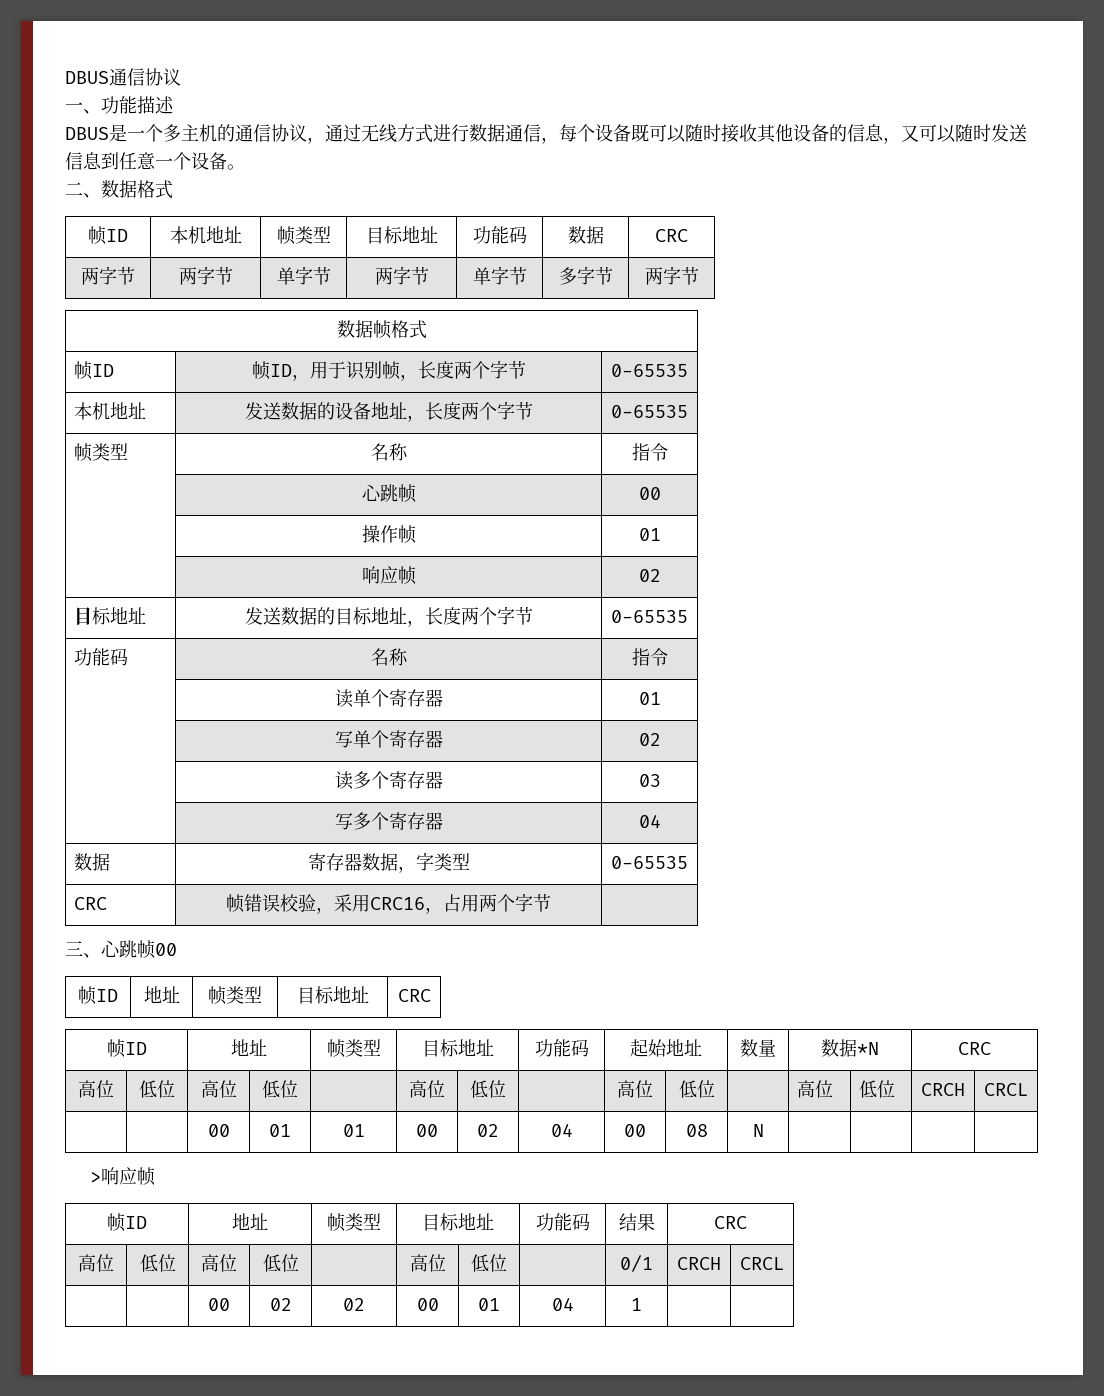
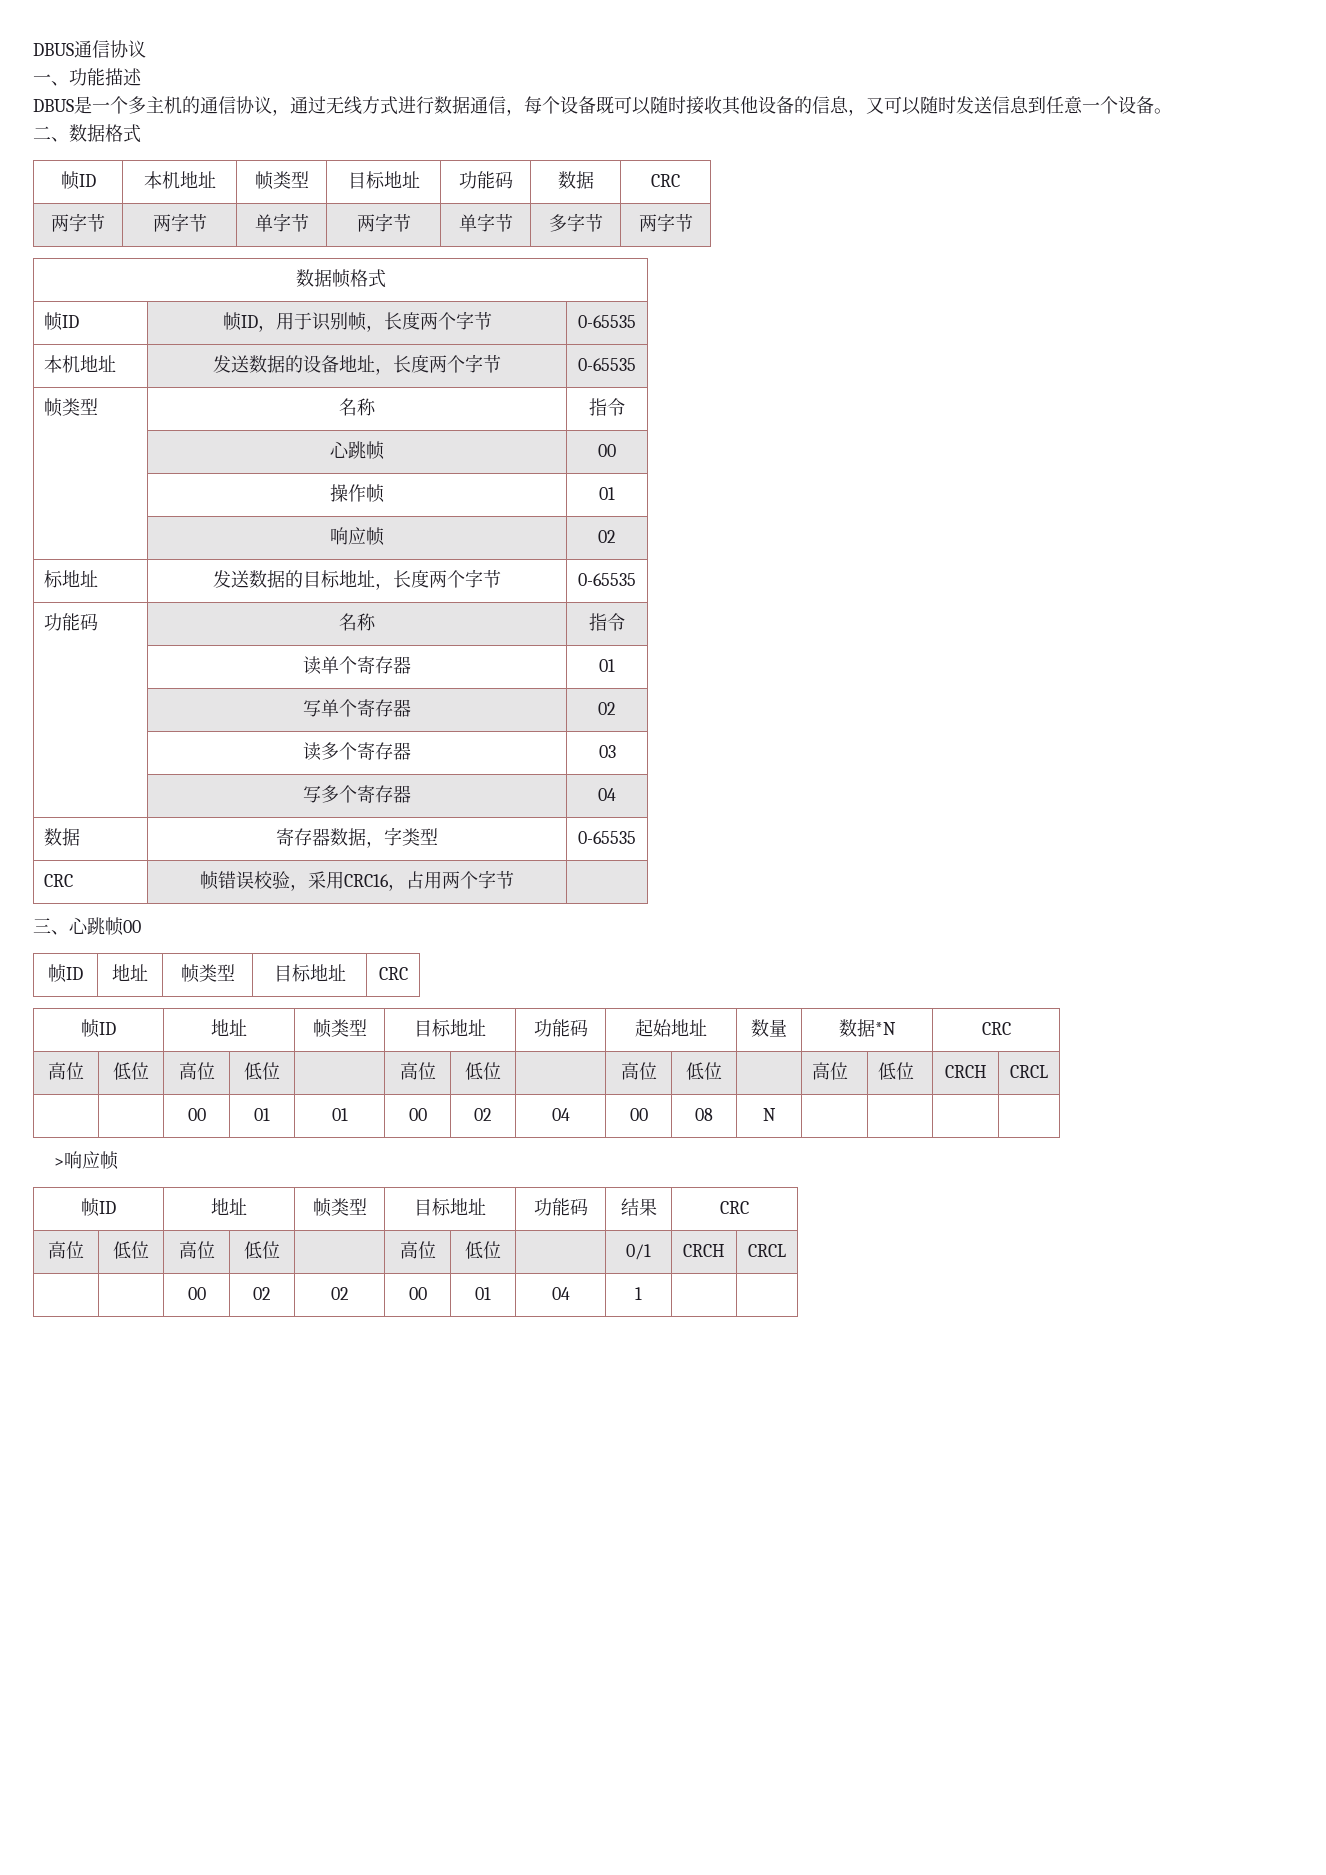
- 目标地址 | 发送数据的目标地址，长度两个字节 | 0-65535
+ 标地址 | 发送数据的目标地址，长度两个字节 | 0-65535

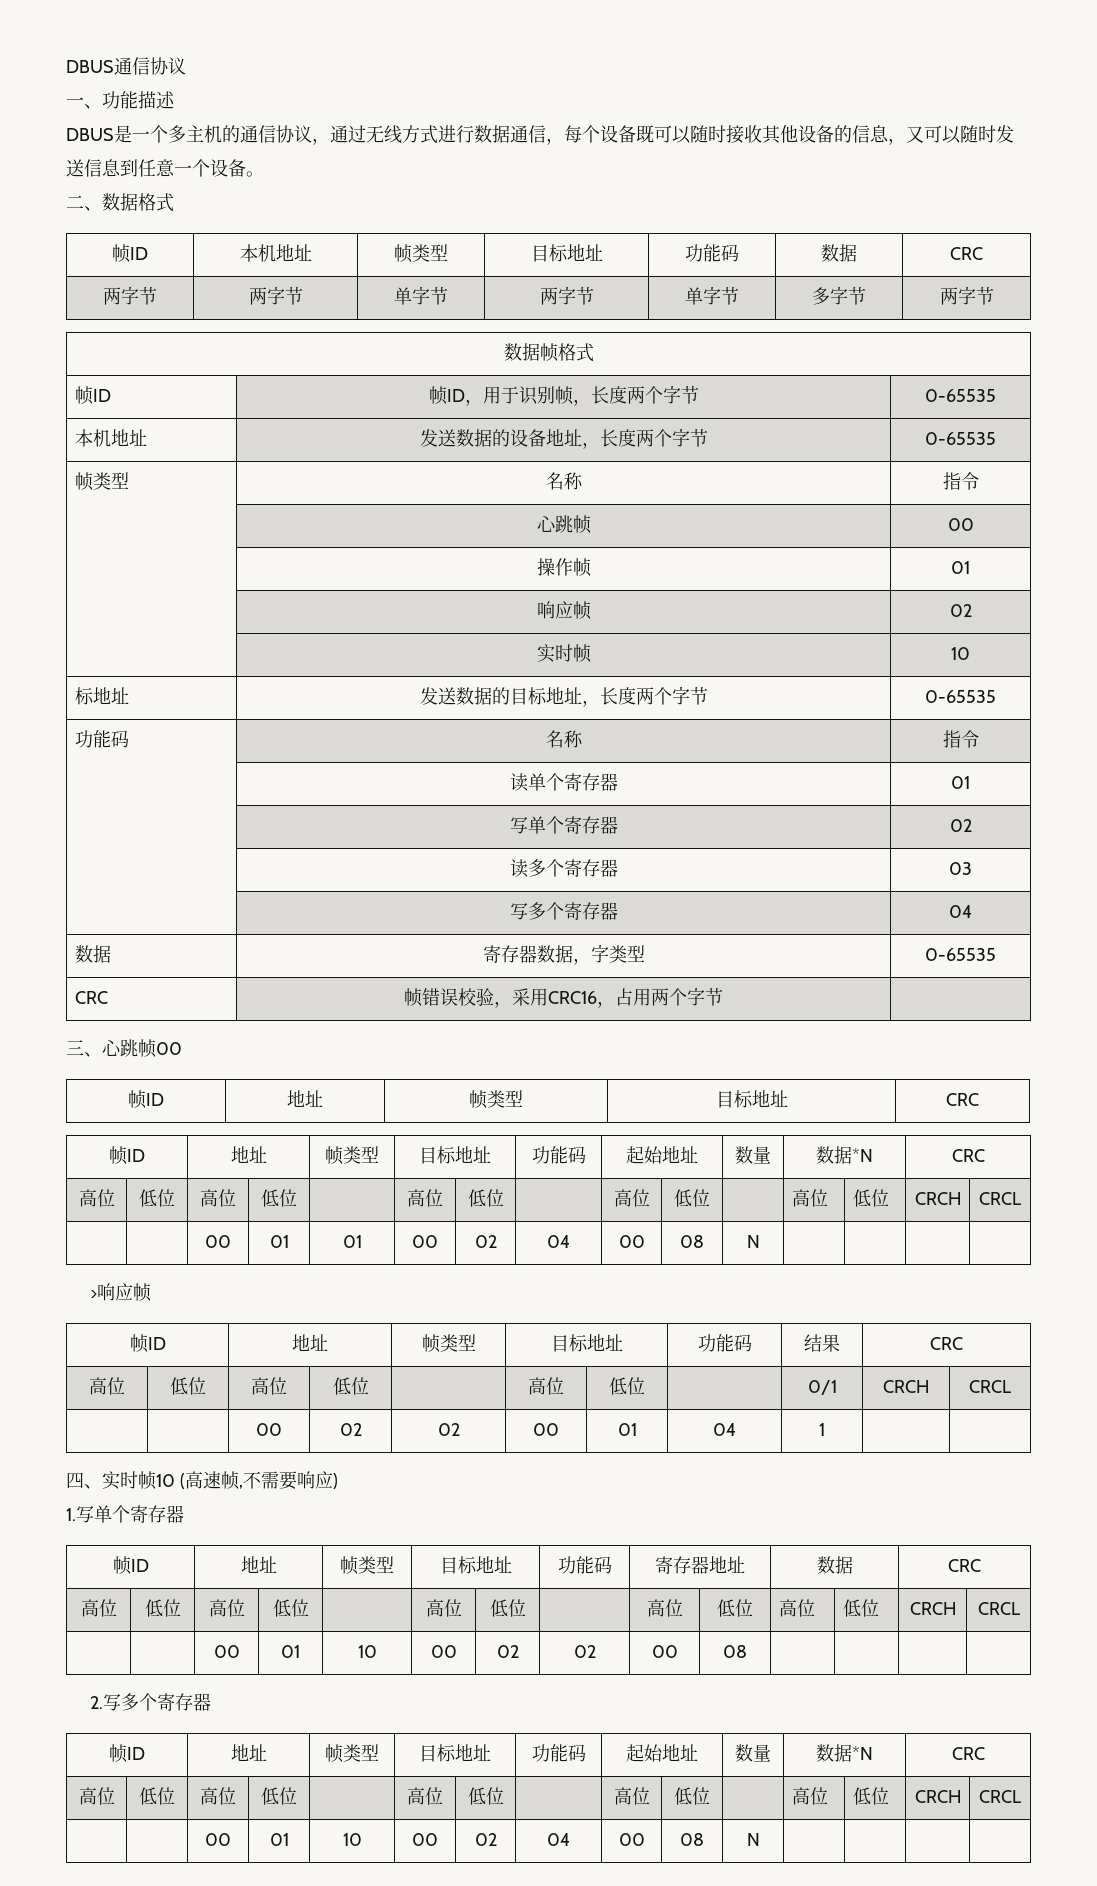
+ | 实时帧 | 10
+ 四、实时帧10 (高速帧,不需要响应)
+ 1.写单个寄存器
+ 帧ID | 地址 | 帧类型 | 目标地址 | 功能码 | 寄存器地址 | 数据 | CRC
+ 高位 | 低位 | 高位 | 低位 | | 高位 | 低位 | | 高位 | 低位 | 高位 | 低位 | CRCH | CRCL
+ | | 00 | 01 | 10 | 00 | 02 | 02 | 00 | 08 | | | |
+ 2.写多个寄存器
+ 帧ID | 地址 | 帧类型 | 目标地址 | 功能码 | 起始地址 | 数量 | 数据*N | CRC
+ 高位 | 低位 | 高位 | 低位 | | 高位 | 低位 | | 高位 | 低位 | | 高位 | 低位 | CRCH | CRCL
+ | | 00 | 01 | 10 | 00 | 02 | 04 | 00 | 08 | N | | | |

